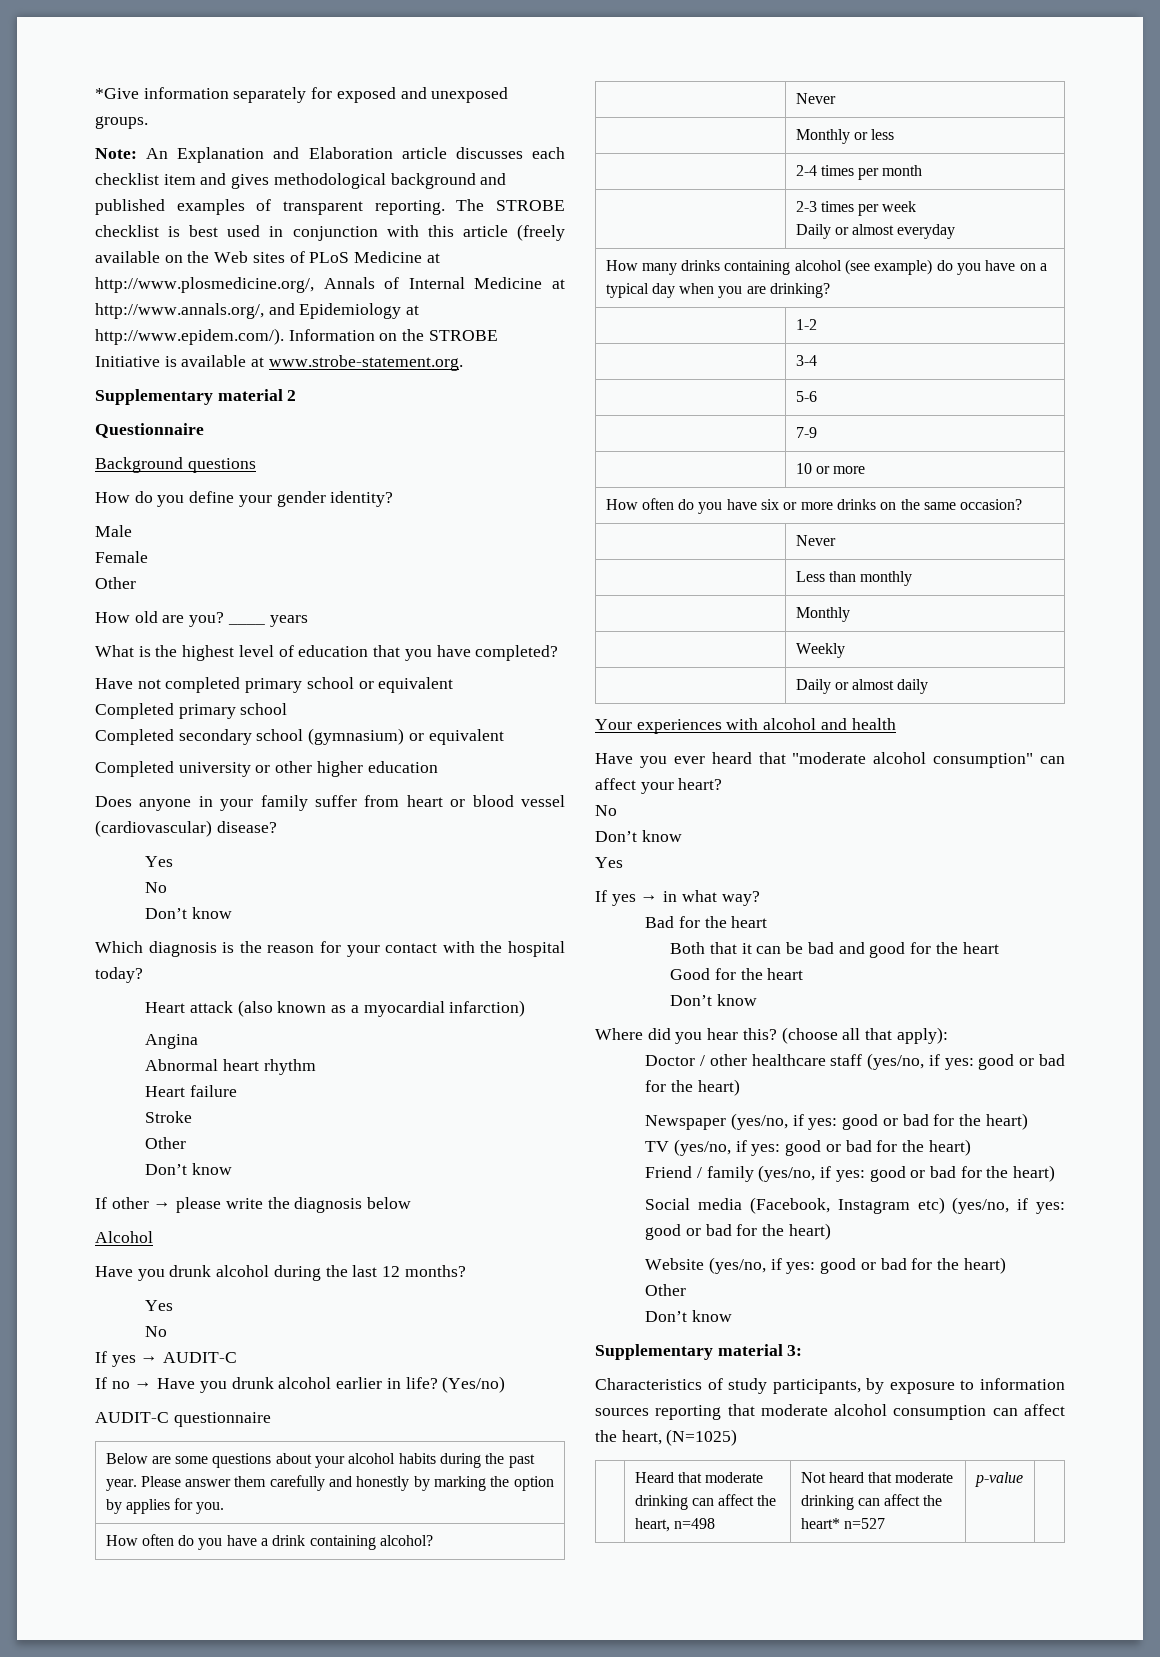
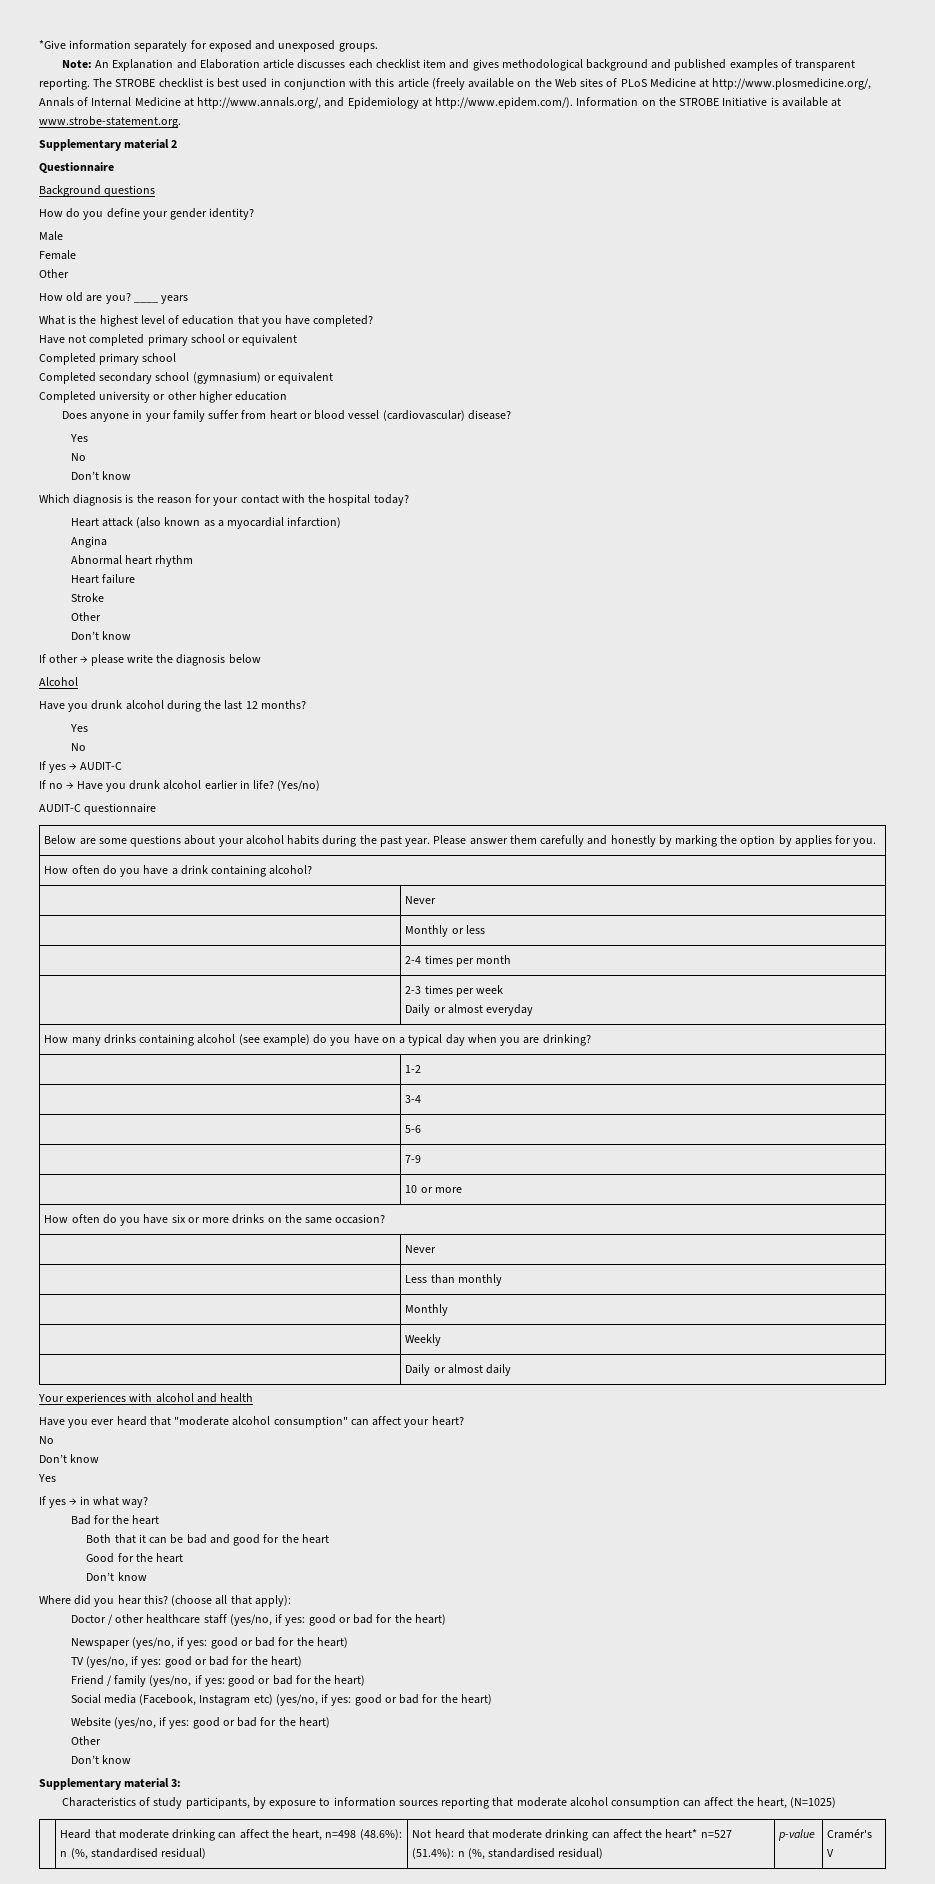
- | Heard that moderate drinking can affect the heart, n=498 | Not heard that moderate drinking can affect the heart* n=527 | p-value |
+ | Heard that moderate drinking can affect the heart, n=498 (48.6%): n (%, standardised residual) | Not heard that moderate drinking can affect the heart* n=527 (51.4%): n (%, standardised residual) | p-value | Cramér's V

